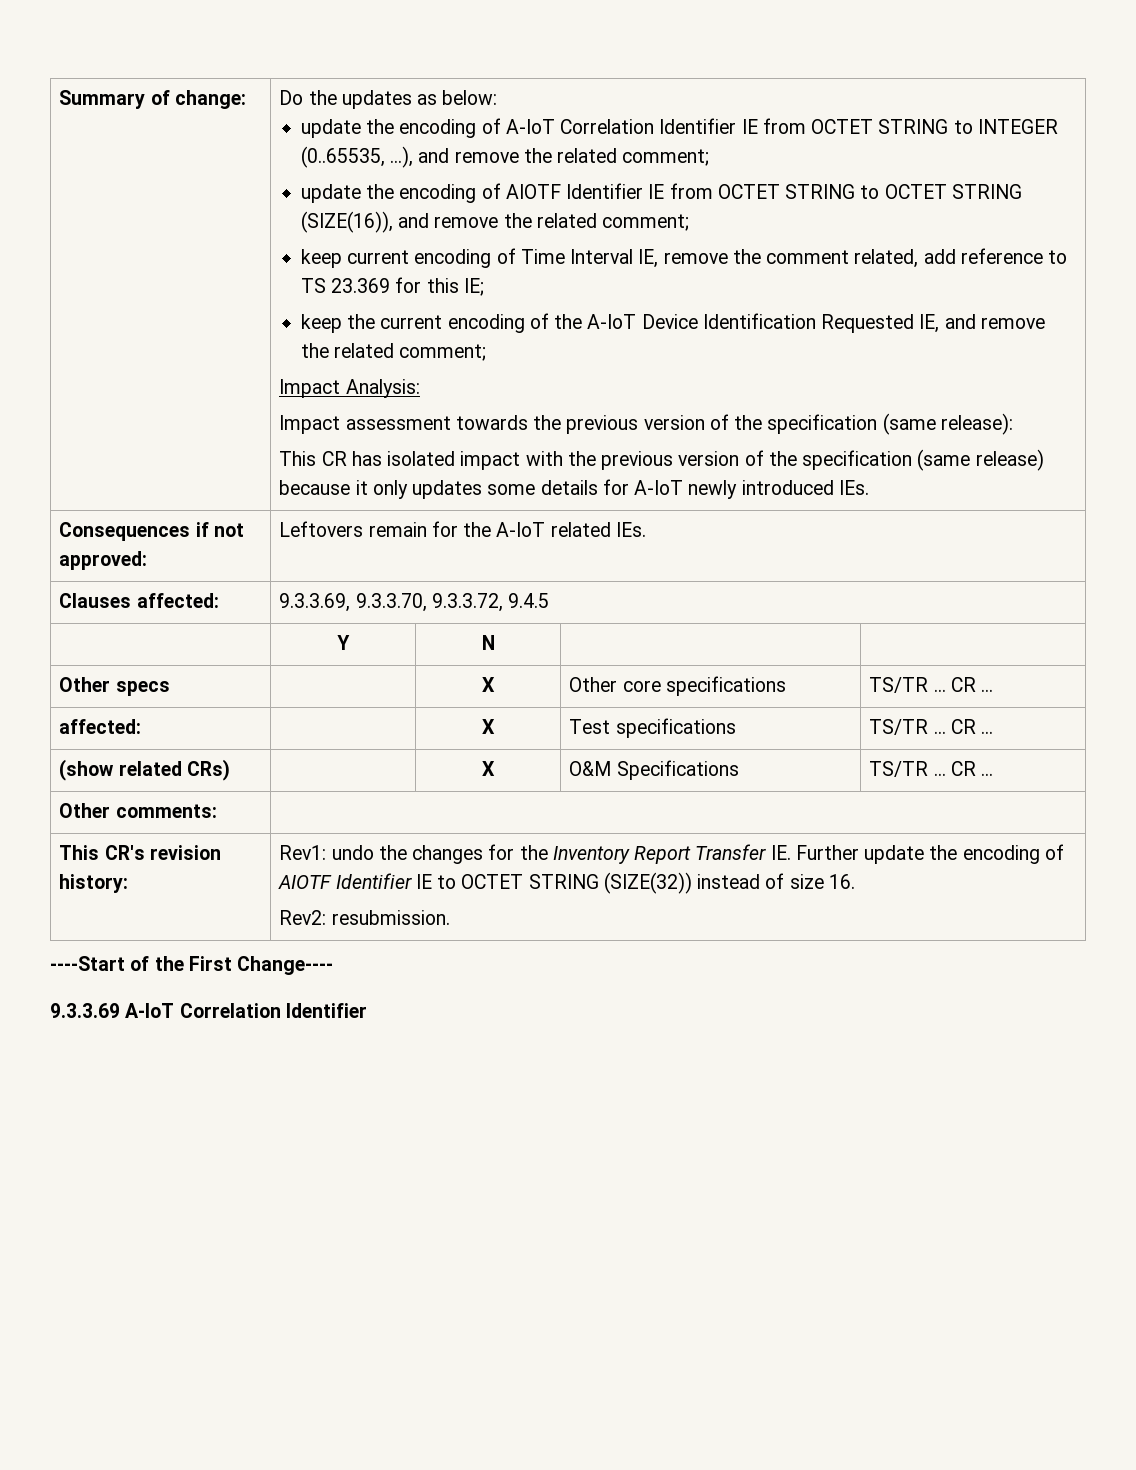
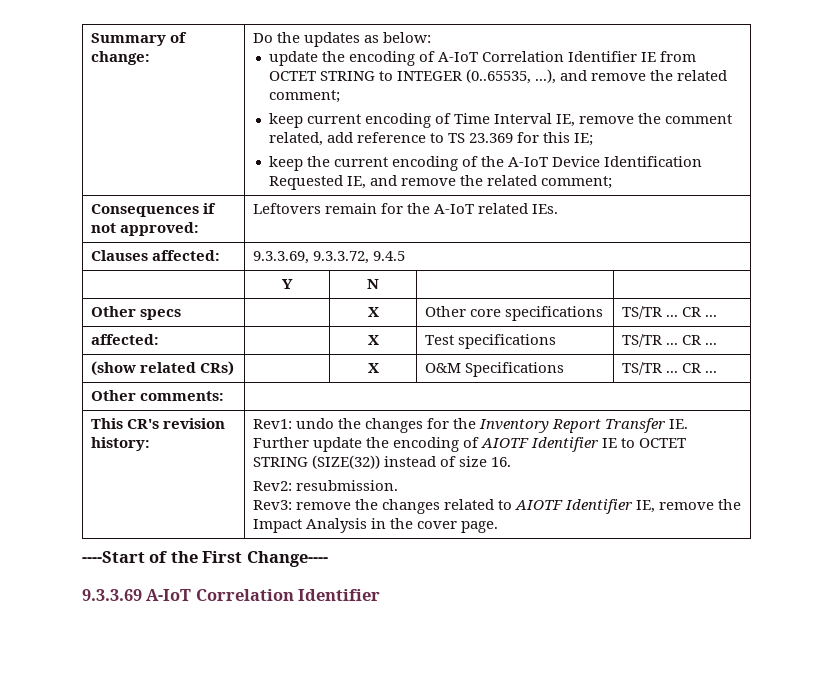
- update the encoding of AIOTF Identifier IE from OCTET STRING to OCTET STRING (SIZE(16)), and remove the related comment;
- Impact Analysis:
- Impact assessment towards the previous version of the specification (same release):
- This CR has isolated impact with the previous version of the specification (same release) because it only updates some details for A-IoT newly introduced IEs.
- Clauses affected: | 9.3.3.69, 9.3.3.70, 9.3.3.72, 9.4.5
+ Clauses affected: | 9.3.3.69, 9.3.3.72, 9.4.5
+ Rev3: remove the changes related to AIOTF Identifier IE, remove the Impact Analysis in the cover page.

